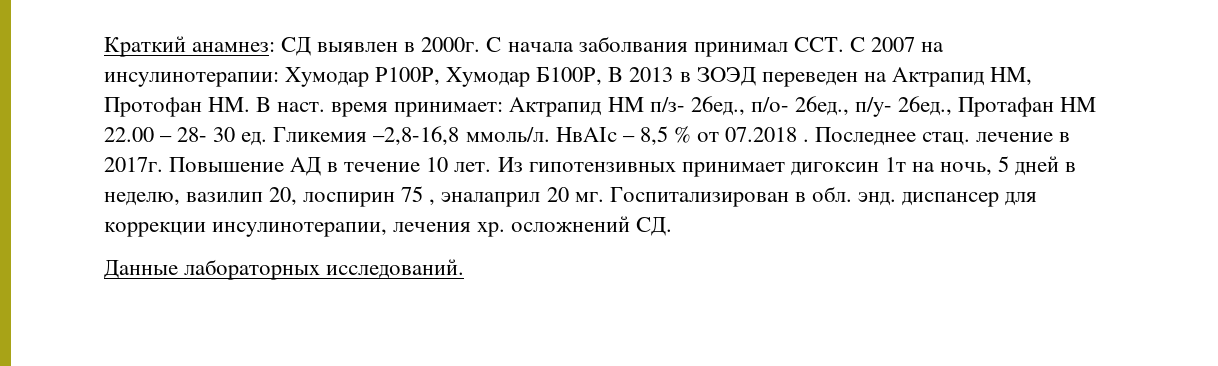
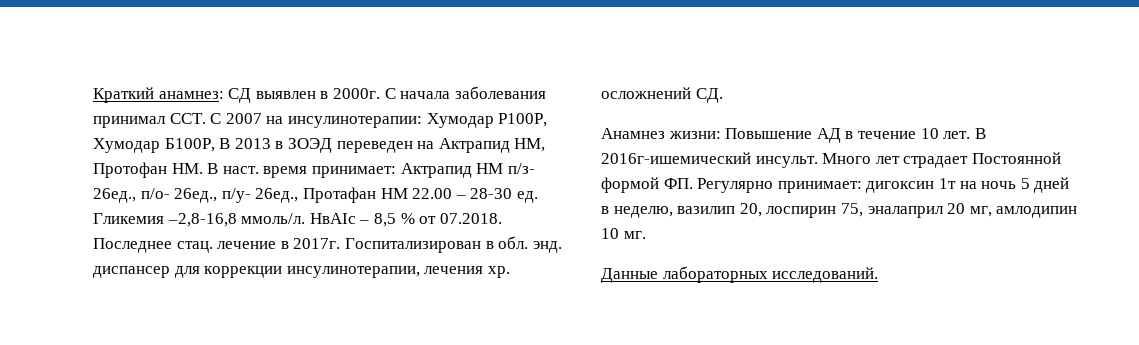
- С начала заболвания принимал ССТ. С 2007 на инсулинотерапии: Хумодар Р100Р, Хумодар Б100Р, В 2013 в ЗОЭД переведен на Актрапид НМ, Протофан НМ. В наст. время принимает: Актрапид НМ п/з- 26ед., п/о- 26ед., п/у- 26ед., Протафан НМ 22.00 – 28- 30 ед.
+ С начала заболевания принимал ССТ. С 2007 на инсулинотерапии: Хумодар Р100Р, Хумодар Б100Р, В 2013 в ЗОЭД переведен на Актрапид НМ, Протофан НМ. В наст. время принимает: Актрапид НМ п/з- 26ед., п/о- 26ед., п/у- 26ед., Протафан НМ 22.00 – 28-30 ед.
- НвАIс – 8,5 % от 07.2018 . Последнее стац. лечение в 2017г.
+ НвАIс – 8,5 % от 07.2018. Последнее стац. лечение в 2017г.
- Повышение АД в течение 10 лет. Из гипотензивных принимает дигоксин 1т на ночь, 5 дней в неделю, вазилип 20, лоспирин 75 , эналаприл 20 мг.
+ Анамнез жизни: Повышение АД в течение 10 лет. В 2016г-ишемический инсульт. Много лет страдает Постоянной формой ФП. Регулярно принимает: дигоксин 1т на ночь 5 дней в неделю, вазилип 20, лоспирин 75, эналаприл 20 мг, амлодипин 10 мг.

